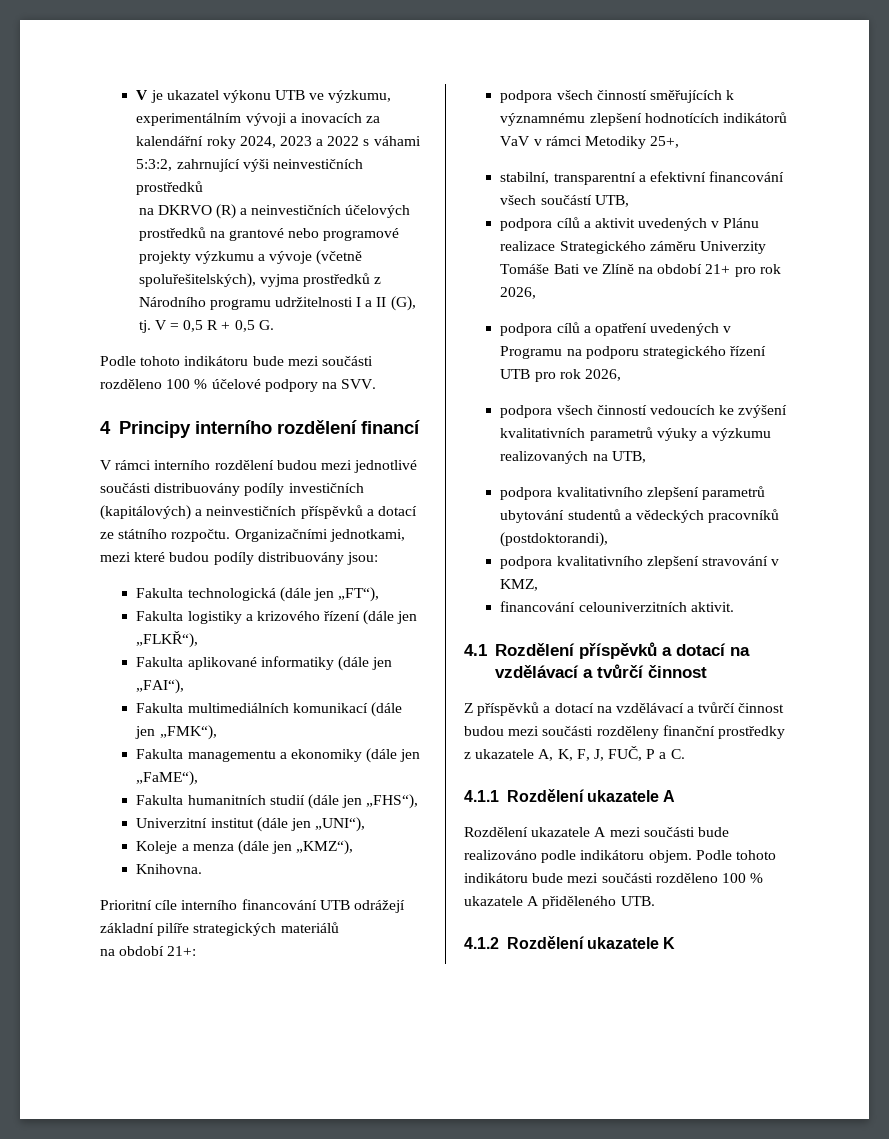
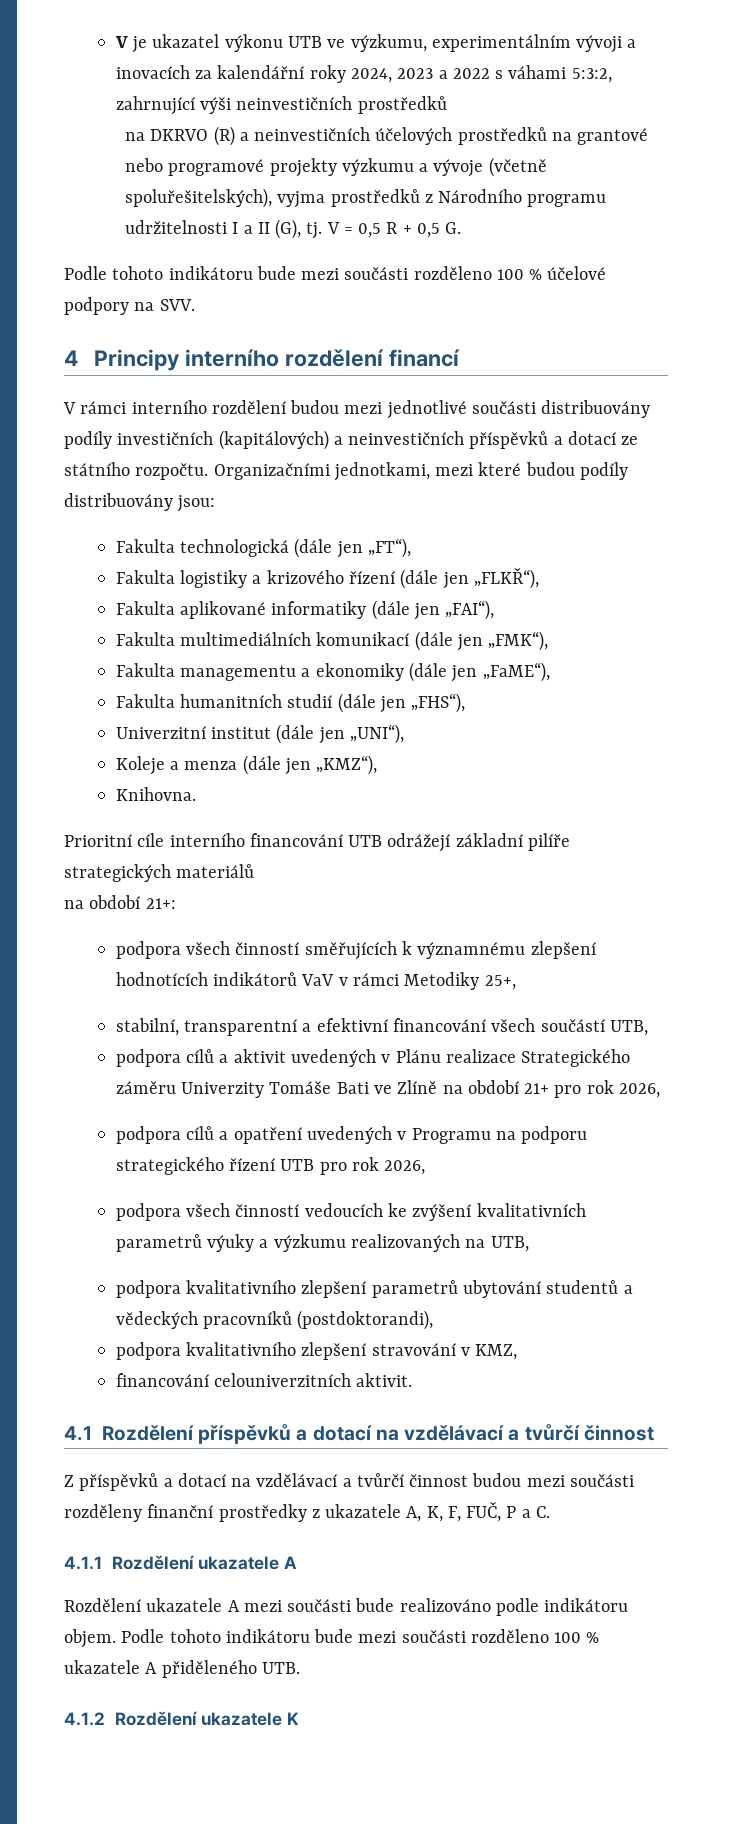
- Z příspěvků a dotací na vzdělávací a tvůrčí činnost budou mezi součásti rozděleny finanční prostředky z ukazatele A, K, F, J, FUČ, P a C.
+ Z příspěvků a dotací na vzdělávací a tvůrčí činnost budou mezi součásti rozděleny finanční prostředky z ukazatele A, K, F, FUČ, P a C.

